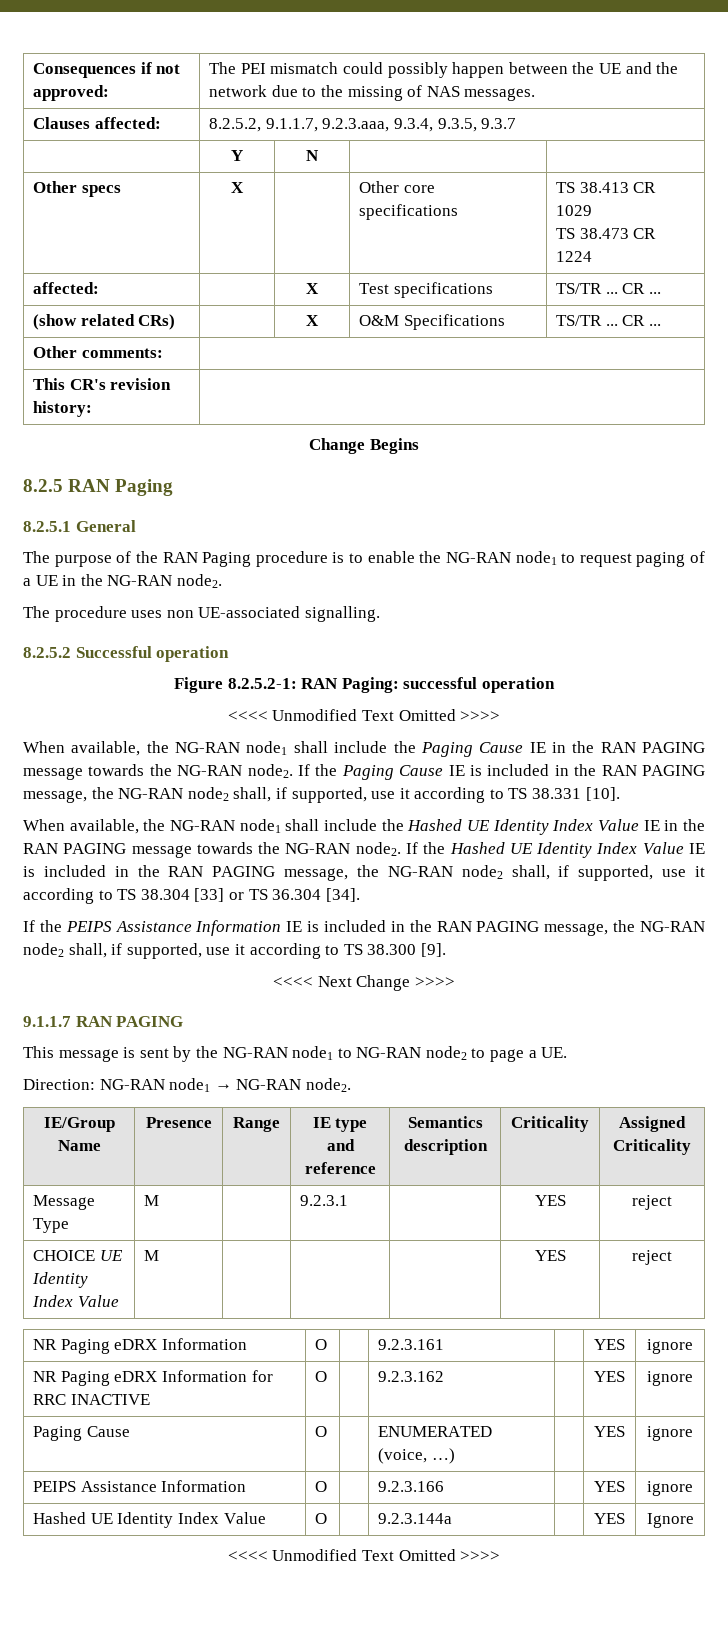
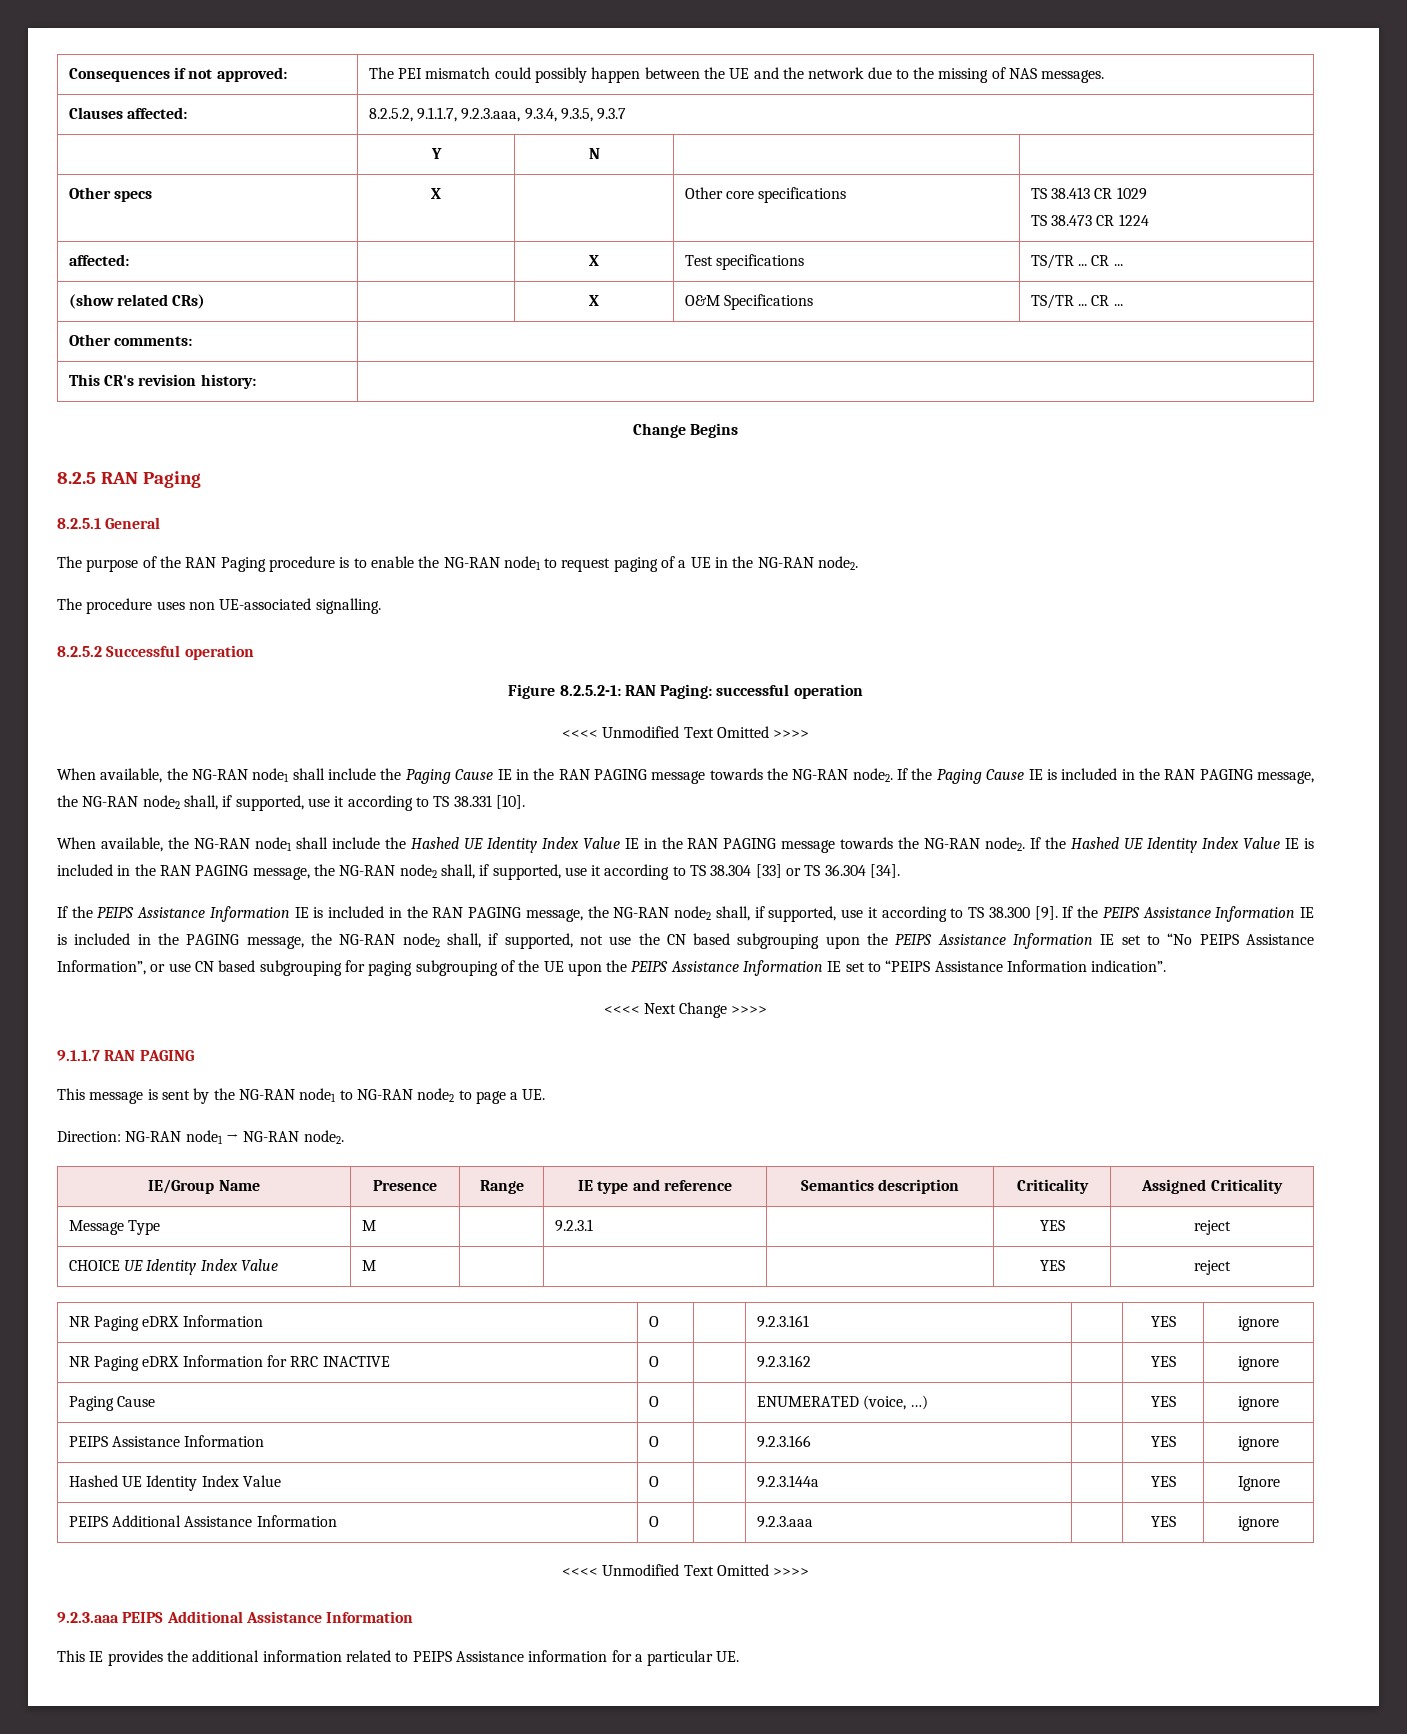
+ If the PEIPS Assistance Information IE is included in the PAGING message, the NG-RAN node2 shall, if supported, not use the CN based subgrouping upon the PEIPS Assistance Information IE set to “No PEIPS Assistance Information”, or use CN based subgrouping for paging subgrouping of the UE upon the PEIPS Assistance Information IE set to “PEIPS Assistance Information indication”.
  Hashed UE Identity Index Value | O | | 9.2.3.144a | | YES | Ignore
+ PEIPS Additional Assistance Information | O | | 9.2.3.aaa | | YES | ignore
  <<<< Unmodified Text Omitted >>>>
+ 9.2.3.aaa PEIPS Additional Assistance Information
+ This IE provides the additional information related to PEIPS Assistance information for a particular UE.

